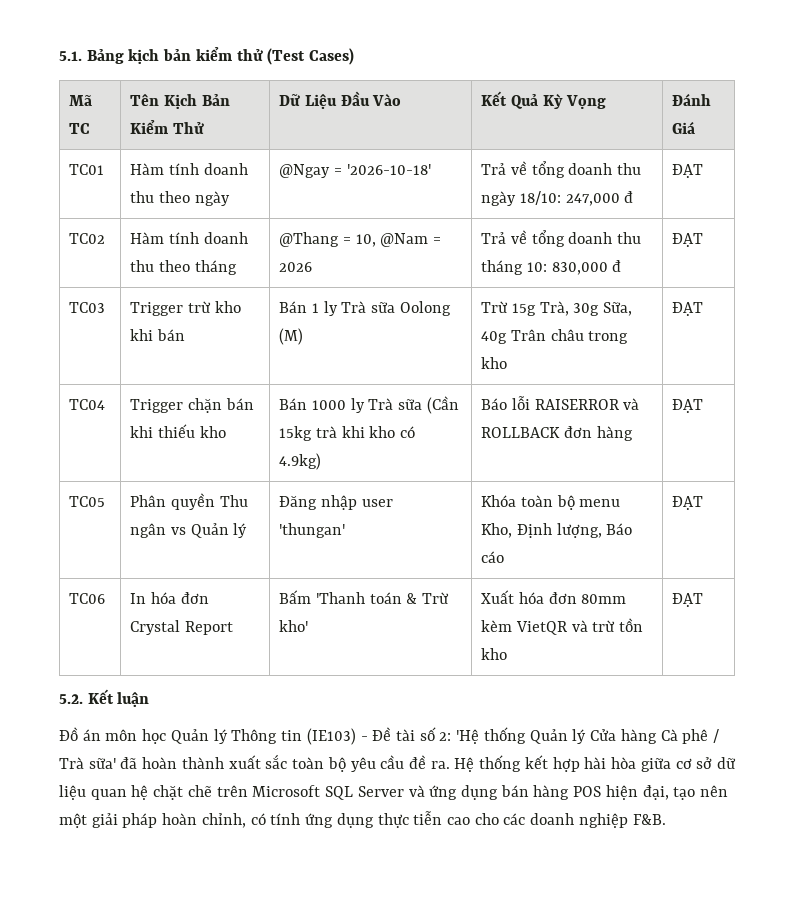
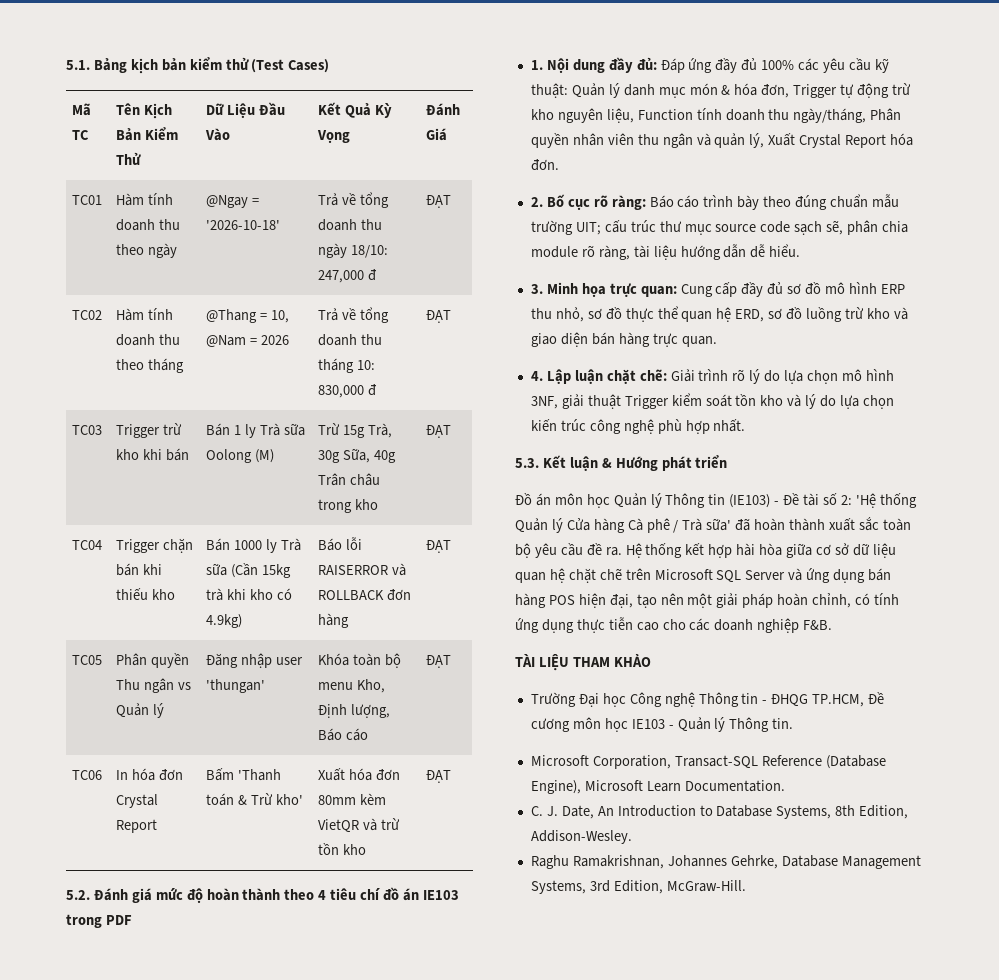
- 5.2. Kết luận
+ 5.2. Đánh giá mức độ hoàn thành theo 4 tiêu chí đồ án IE103 trong PDF
+ 1. Nội dung đầy đủ: Đáp ứng đầy đủ 100% các yêu cầu kỹ thuật: Quản lý danh mục món & hóa đơn, Trigger tự động trừ kho nguyên liệu, Function tính doanh thu ngày/tháng, Phân quyền nhân viên thu ngân và quản lý, Xuất Crystal Report hóa đơn.
+ 2. Bố cục rõ ràng: Báo cáo trình bày theo đúng chuẩn mẫu trường UIT; cấu trúc thư mục source code sạch sẽ, phân chia module rõ ràng, tài liệu hướng dẫn dễ hiểu.
+ 3. Minh họa trực quan: Cung cấp đầy đủ sơ đồ mô hình ERP thu nhỏ, sơ đồ thực thể quan hệ ERD, sơ đồ luồng trừ kho và giao diện bán hàng trực quan.
+ 4. Lập luận chặt chẽ: Giải trình rõ lý do lựa chọn mô hình 3NF, giải thuật Trigger kiểm soát tồn kho và lý do lựa chọn kiến trúc công nghệ phù hợp nhất.
+ 5.3. Kết luận & Hướng phát triển
+ TÀI LIỆU THAM KHẢO
+ Trường Đại học Công nghệ Thông tin - ĐHQG TP.HCM, Đề cương môn học IE103 - Quản lý Thông tin.
+ Microsoft Corporation, Transact-SQL Reference (Database Engine), Microsoft Learn Documentation.
+ C. J. Date, An Introduction to Database Systems, 8th Edition, Addison-Wesley.
+ Raghu Ramakrishnan, Johannes Gehrke, Database Management Systems, 3rd Edition, McGraw-Hill.

